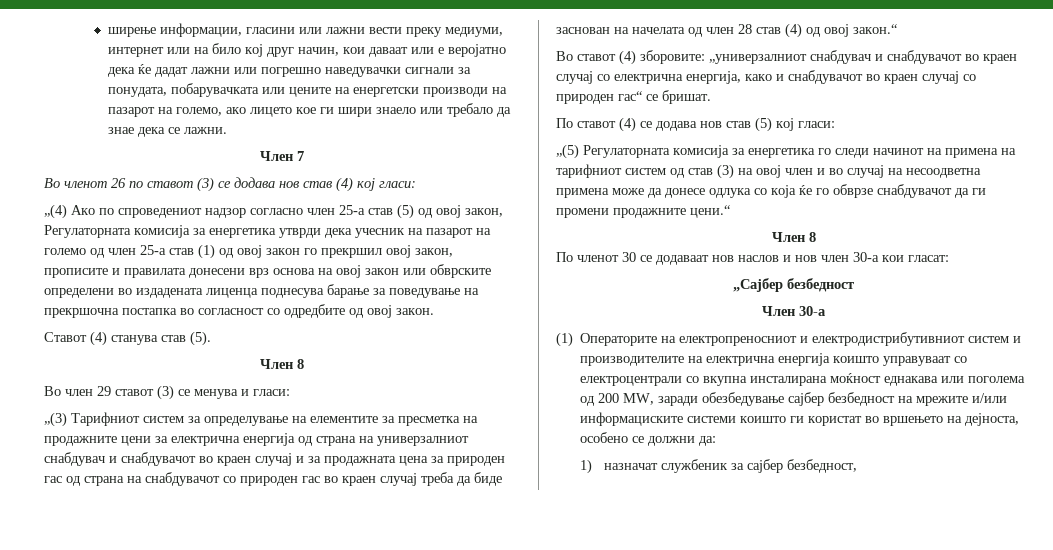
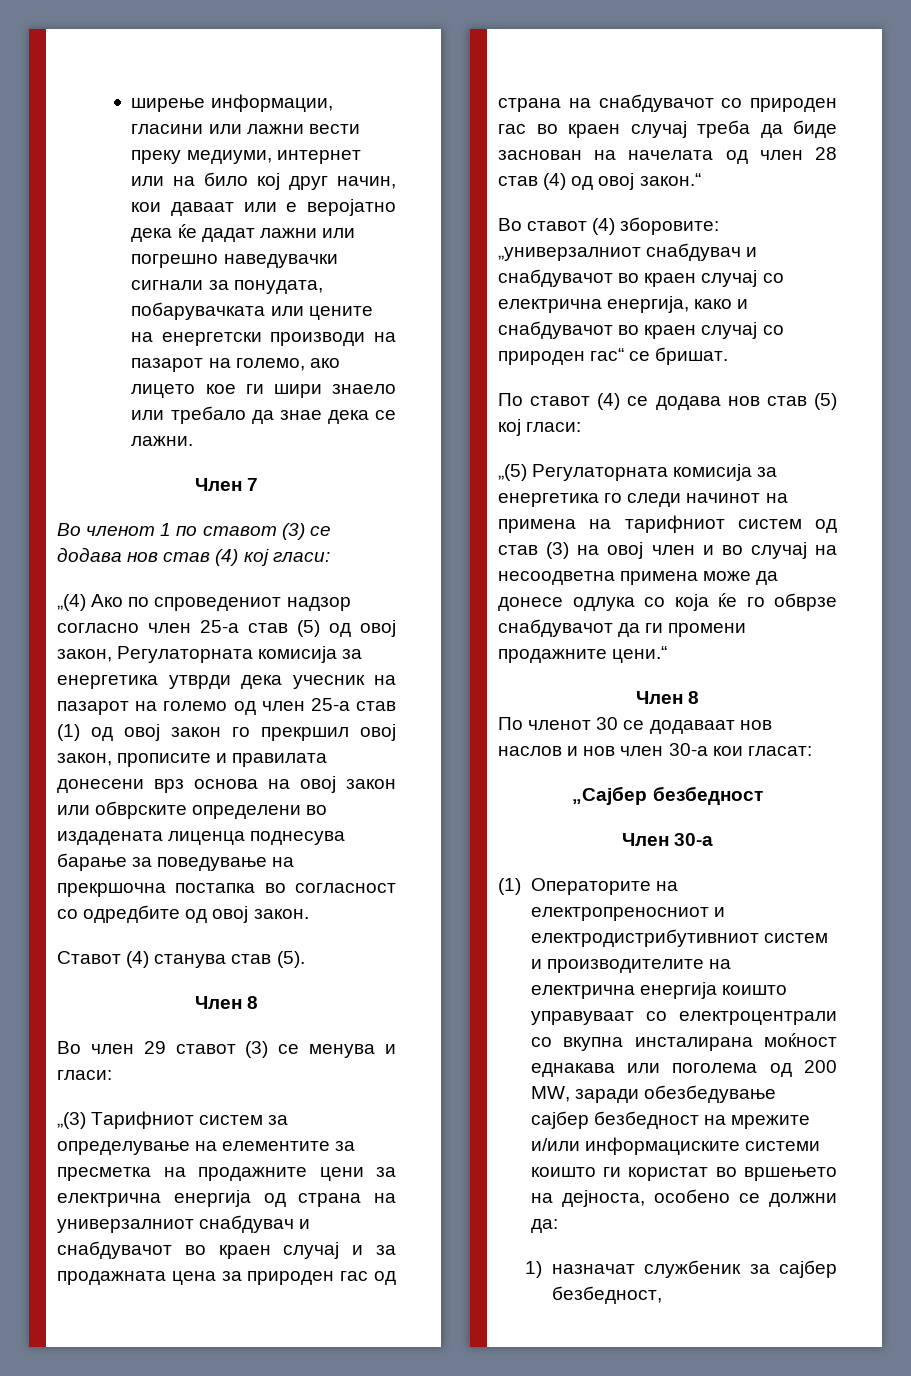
- Во членот 26 по ставот (3) се додава нов став (4) кој гласи:
+ Во членот 1 по ставот (3) се додава нов став (4) кој гласи:

